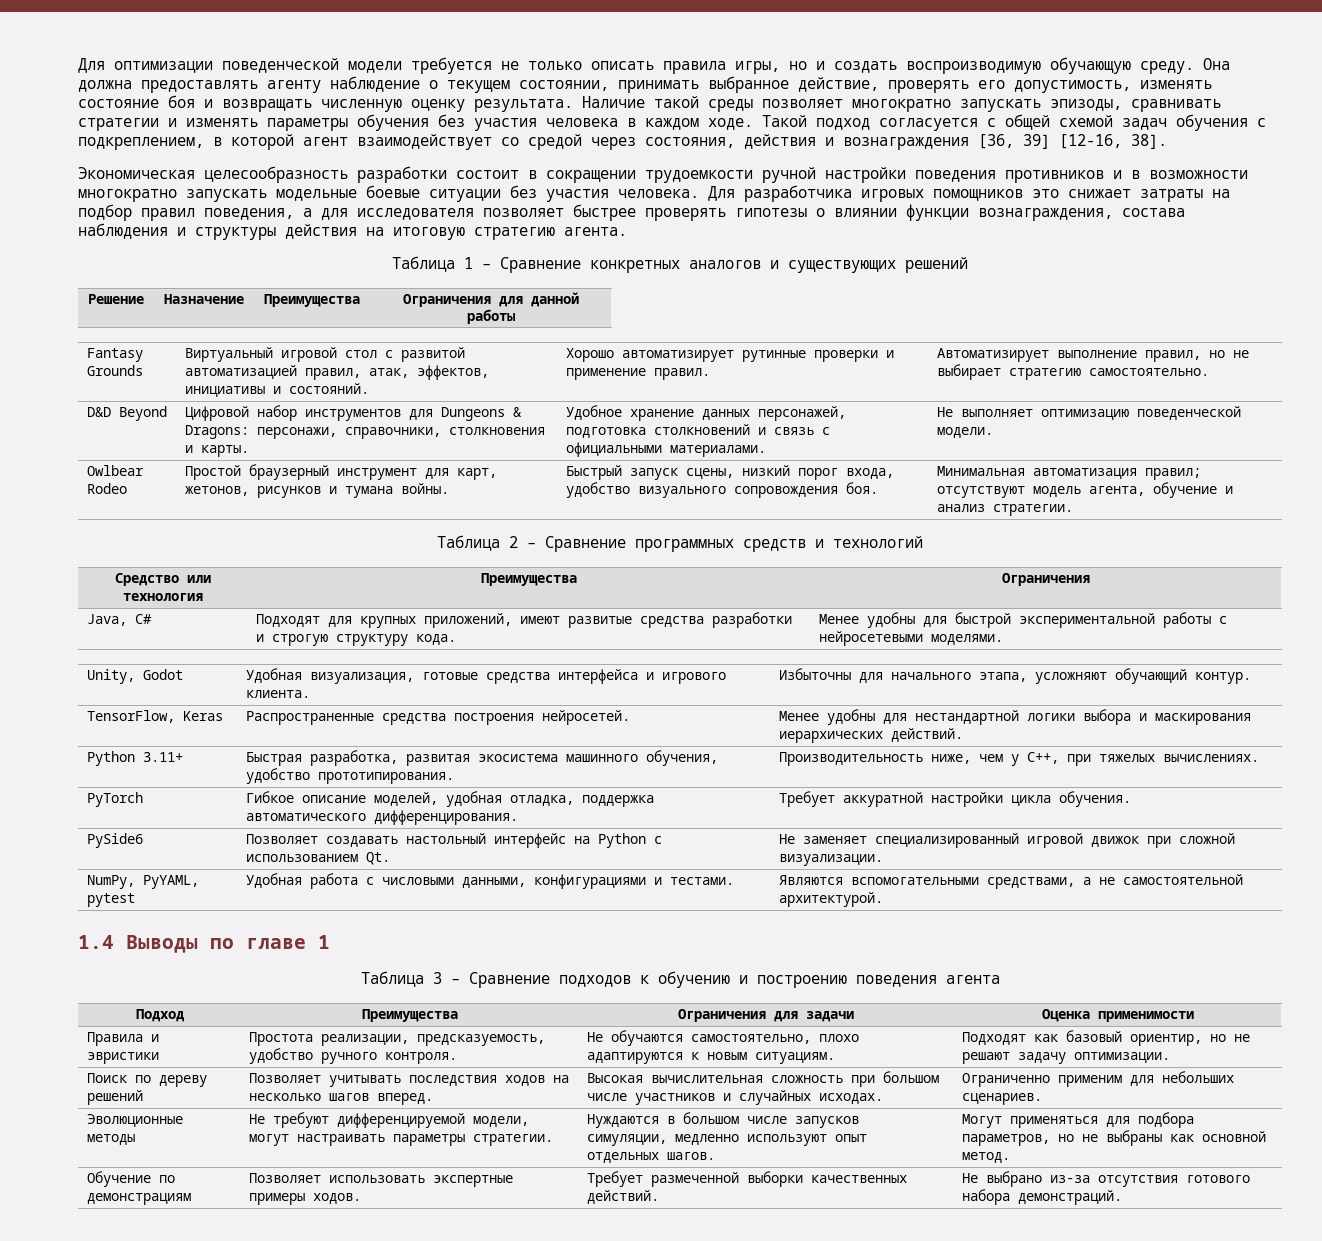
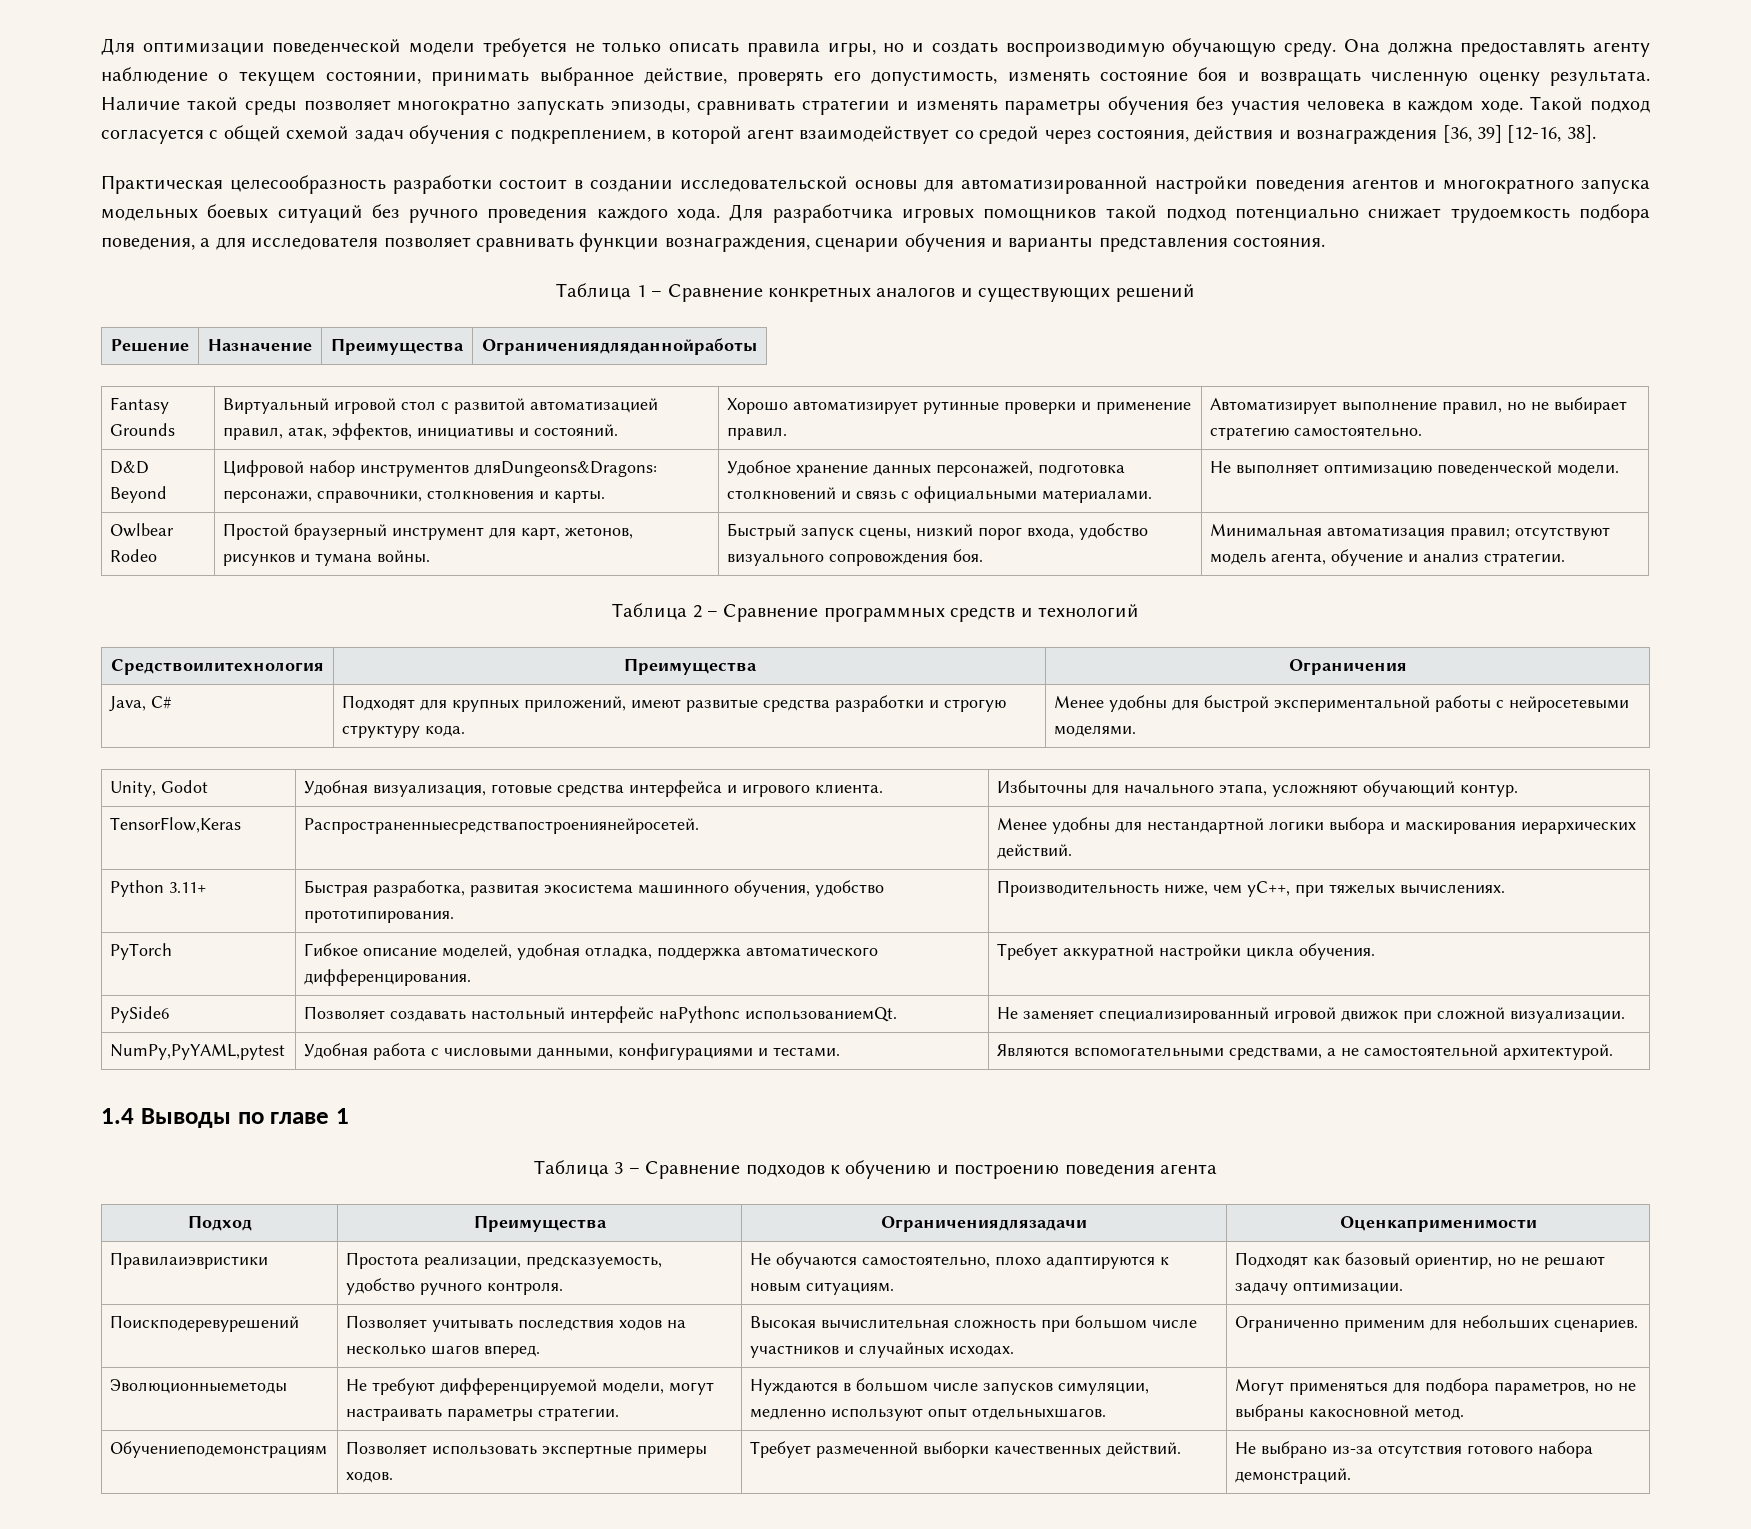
- Экономическая целесообразность разработки состоит в сокращении трудоемкости ручной настройки поведения противников и в возможности многократно запускать модельные боевые ситуации без участия человека. Для разработчика игровых помощников это снижает затраты на подбор правил поведения, а для исследователя позволяет быстрее проверять гипотезы о влиянии функции вознаграждения, состава наблюдения и структуры действия на итоговую стратегию агента.
+ Практическая целесообразность разработки состоит в создании исследовательской основы для автоматизированной настройки поведения агентов и многократного запуска модельных боевых ситуаций без ручного проведения каждого хода. Для разработчика игровых помощников такой подход потенциально снижает трудоемкость подбора поведения, а для исследователя позволяет сравнивать функции вознаграждения, сценарии обучения и варианты представления состояния.
- Решение | Назначение | Преимущества | Ограничения для данной работы
+ Решение | Назначение | Преимущества | Ограничениядляданнойработы
- D&D Beyond | Цифровой набор инструментов для Dungeons & Dragons: персонажи, справочники, столкновения и карты. | Удобное хранение данных персонажей, подготовка столкновений и связь с официальными материалами. | Не выполняет оптимизацию поведенческой модели.
+ D&D Beyond | Цифровой набор инструментов дляDungeons&Dragons: персонажи, справочники, столкновения и карты. | Удобное хранение данных персонажей, подготовка столкновений и связь с официальными материалами. | Не выполняет оптимизацию поведенческой модели.
- Средство или технология | Преимущества | Ограничения
+ Средствоилитехнология | Преимущества | Ограничения
- TensorFlow, Keras | Распространенные средства построения нейросетей. | Менее удобны для нестандартной логики выбора и маскирования иерархических действий.
+ TensorFlow,Keras | Распространенныесредствапостроениянейросетей. | Менее удобны для нестандартной логики выбора и маскирования иерархических действий.
- Python 3.11+ | Быстрая разработка, развитая экосистема машинного обучения, удобство прототипирования. | Производительность ниже, чем у C++, при тяжелых вычислениях.
+ Python 3.11+ | Быстрая разработка, развитая экосистема машинного обучения, удобство прототипирования. | Производительность ниже, чем уC++, при тяжелых вычислениях.
- PySide6 | Позволяет создавать настольный интерфейс на Python с использованием Qt. | Не заменяет специализированный игровой движок при сложной визуализации.
+ PySide6 | Позволяет создавать настольный интерфейс наPythonс использованиемQt. | Не заменяет специализированный игровой движок при сложной визуализации.
- NumPy, PyYAML, pytest | Удобная работа с числовыми данными, конфигурациями и тестами. | Являются вспомогательными средствами, а не самостоятельной архитектурой.
+ NumPy,PyYAML,pytest | Удобная работа с числовыми данными, конфигурациями и тестами. | Являются вспомогательными средствами, а не самостоятельной архитектурой.
- Подход | Преимущества | Ограничения для задачи | Оценка применимости
- Правила и эвристики | Простота реализации, предсказуемость, удобство ручного контроля. | Не обучаются самостоятельно, плохо адаптируются к новым ситуациям. | Подходят как базовый ориентир, но не решают задачу оптимизации.
+ Подход | Преимущества | Ограничениядлязадачи | Оценкаприменимости
+ Правилаиэвристики | Простота реализации, предсказуемость, удобство ручного контроля. | Не обучаются самостоятельно, плохо адаптируются к новым ситуациям. | Подходят как базовый ориентир, но не решают задачу оптимизации.
- Поиск по дереву решений | Позволяет учитывать последствия ходов на несколько шагов вперед. | Высокая вычислительная сложность при большом числе участников и случайных исходах. | Ограниченно применим для небольших сценариев.
+ Поискподеревурешений | Позволяет учитывать последствия ходов на несколько шагов вперед. | Высокая вычислительная сложность при большом числе участников и случайных исходах. | Ограниченно применим для небольших сценариев.
- Эволюционные методы | Не требуют дифференцируемой модели, могут настраивать параметры стратегии. | Нуждаются в большом числе запусков симуляции, медленно используют опыт отдельных шагов. | Могут применяться для подбора параметров, но не выбраны как основной метод.
+ Эволюционныеметоды | Не требуют дифференцируемой модели, могут настраивать параметры стратегии. | Нуждаются в большом числе запусков симуляции, медленно используют опыт отдельныхшагов. | Могут применяться для подбора параметров, но не выбраны какосновной метод.
- Обучение по демонстрациям | Позволяет использовать экспертные примеры ходов. | Требует размеченной выборки качественных действий. | Не выбрано из-за отсутствия готового набора демонстраций.
+ Обучениеподемонстрациям | Позволяет использовать экспертные примеры ходов. | Требует размеченной выборки качественных действий. | Не выбрано из-за отсутствия готового набора демонстраций.

